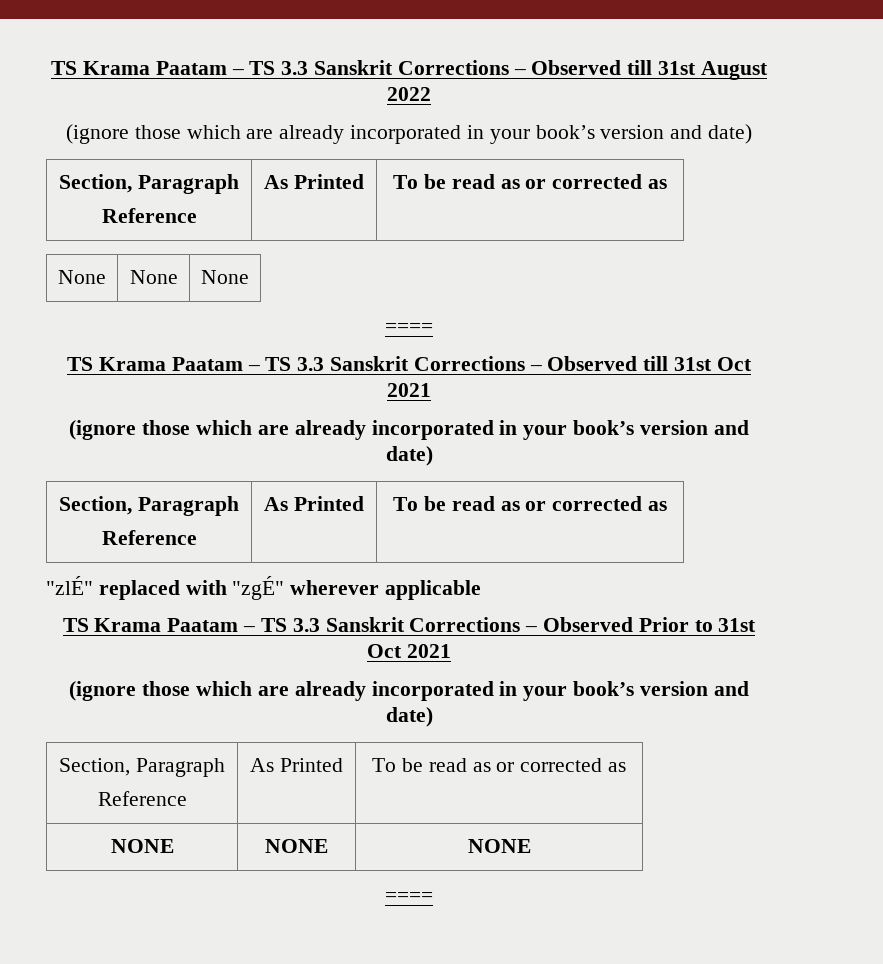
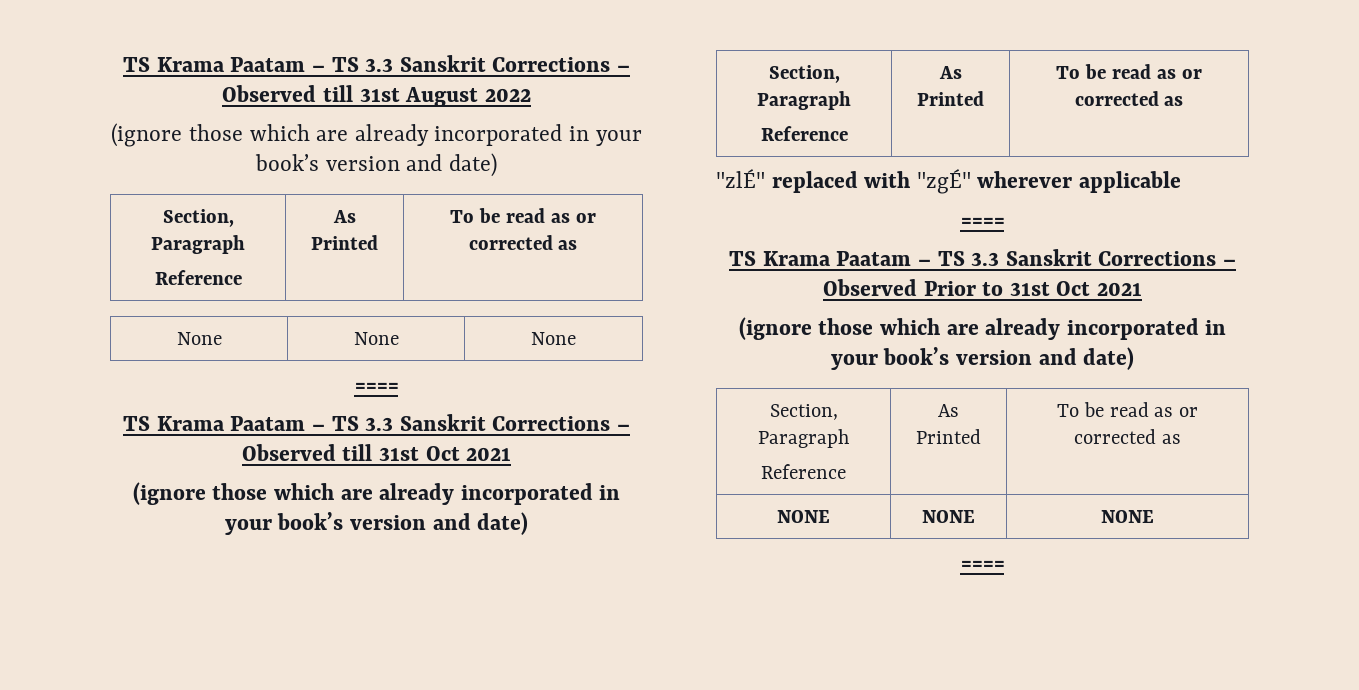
  "zlÉ" replaced with "zgÉ" wherever applicable
+ ====

